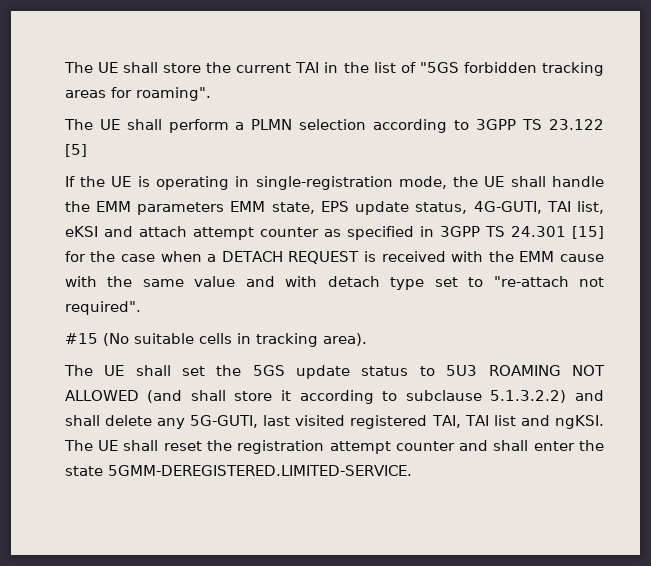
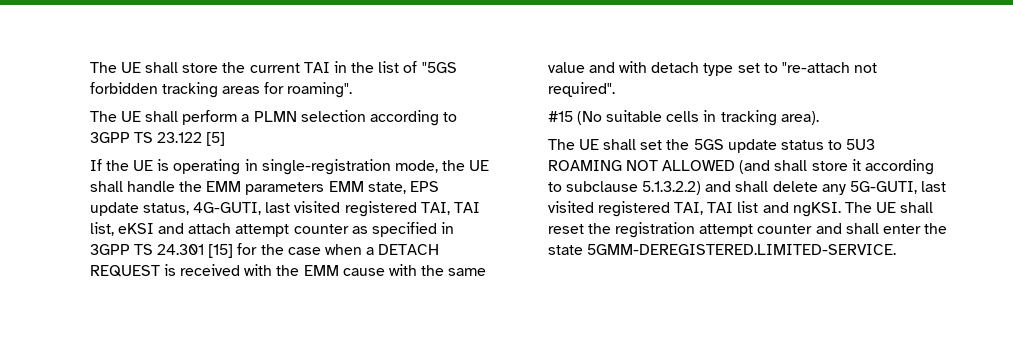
- If the UE is operating in single-registration mode, the UE shall handle the EMM parameters EMM state, EPS update status, 4G-GUTI, TAI list, eKSI and attach attempt counter as specified in 3GPP TS 24.301 [15] for the case when a DETACH REQUEST is received with the EMM cause with the same value and with detach type set to "re-attach not required".
+ If the UE is operating in single-registration mode, the UE shall handle the EMM parameters EMM state, EPS update status, 4G-GUTI, last visited registered TAI, TAI list, eKSI and attach attempt counter as specified in 3GPP TS 24.301 [15] for the case when a DETACH REQUEST is received with the EMM cause with the same value and with detach type set to "re-attach not required".

